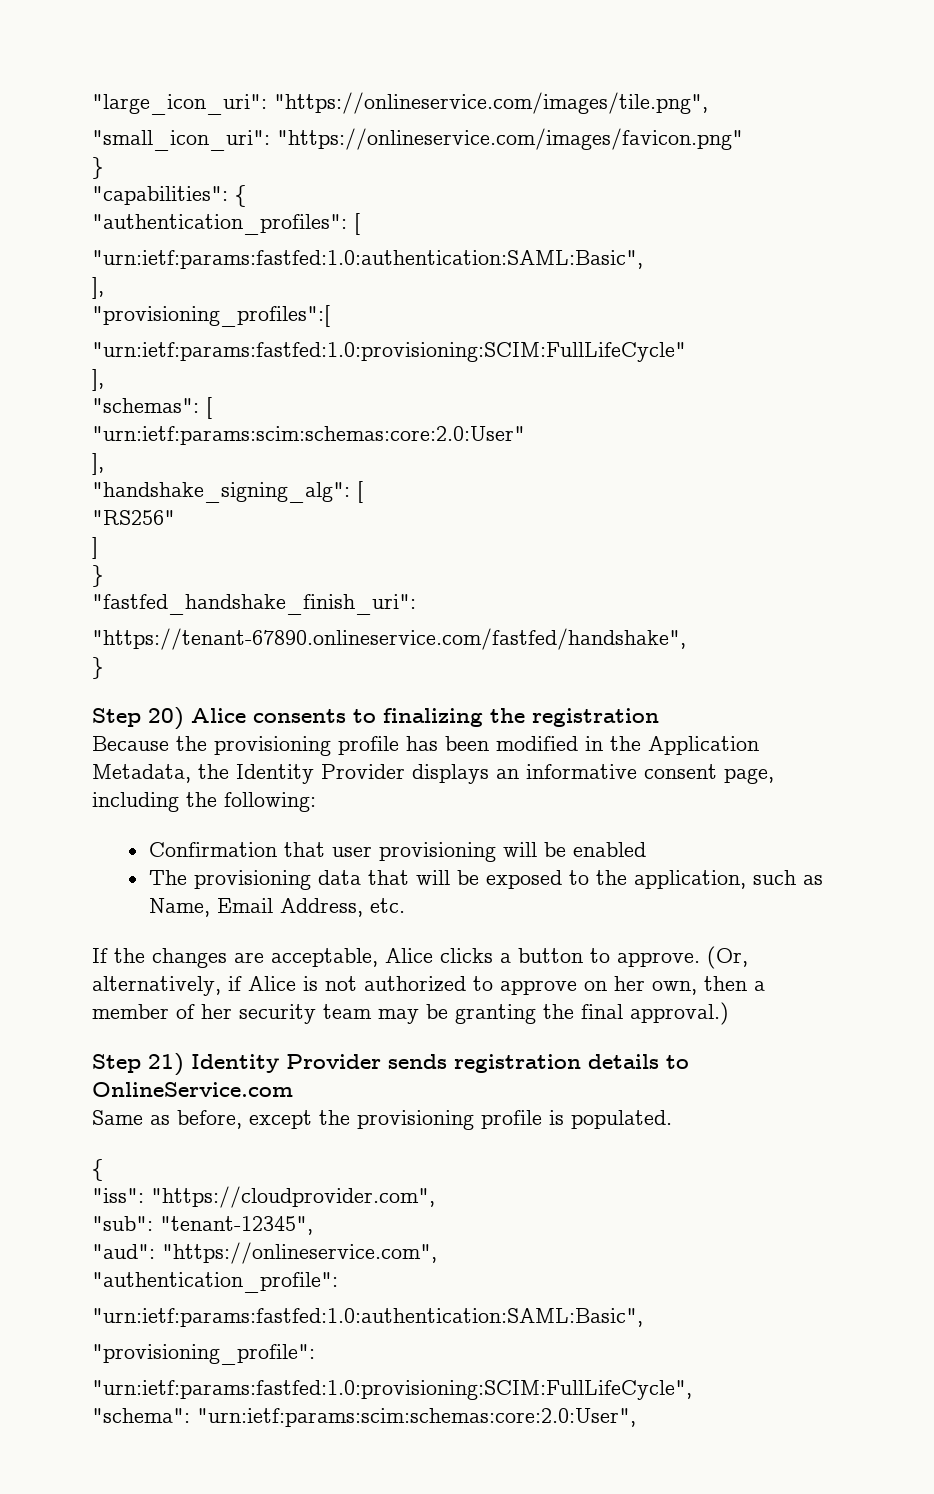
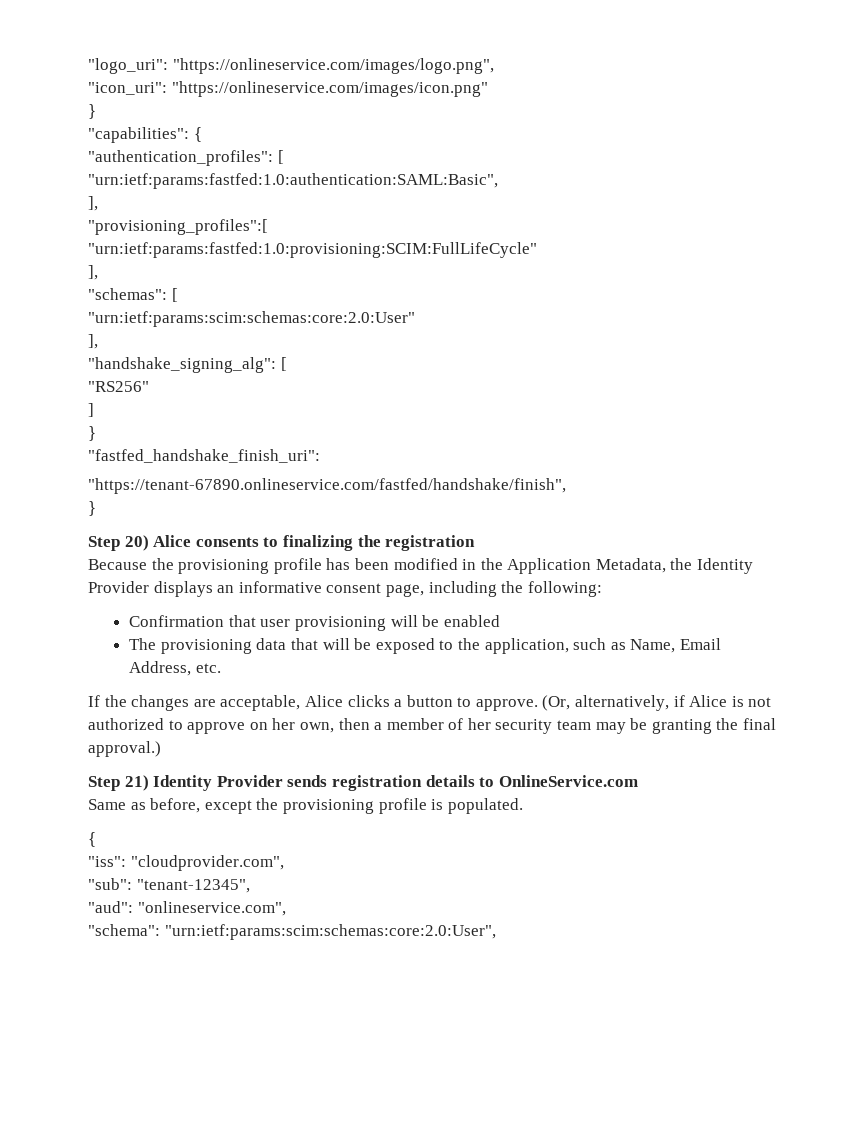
- "large_icon_uri": "https://onlineservice.com/images/tile.png",
- "small_icon_uri": "https://onlineservice.com/images/favicon.png"
+ "logo_uri": "https://onlineservice.com/images/logo.png",
+ "icon_uri": "https://onlineservice.com/images/icon.png"
- "https://tenant-67890.onlineservice.com/fastfed/handshake",
+ "https://tenant-67890.onlineservice.com/fastfed/handshake/finish",
- "iss": "https://cloudprovider.com",
+ "iss": "cloudprovider.com",
- "aud": "https://onlineservice.com",
- "authentication_profile":
- "urn:ietf:params:fastfed:1.0:authentication:SAML:Basic",
- "provisioning_profile":
- "urn:ietf:params:fastfed:1.0:provisioning:SCIM:FullLifeCycle",
+ "aud": "onlineservice.com",

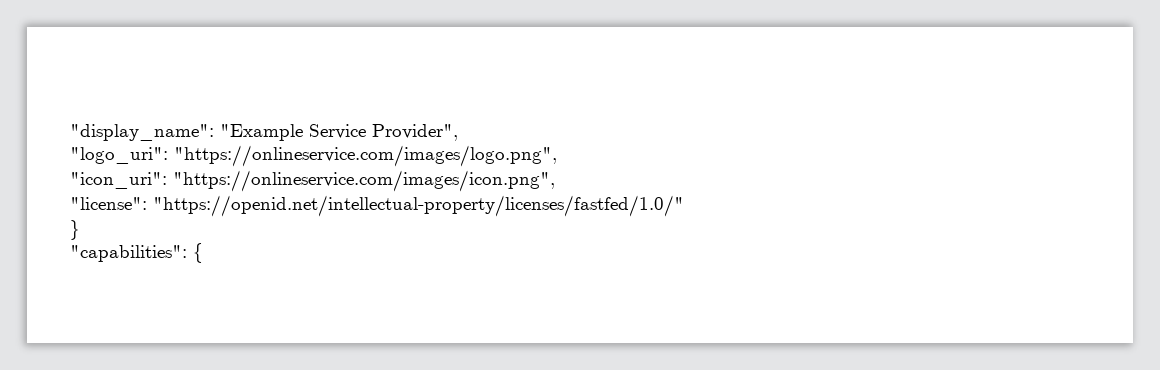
+ "display_name": "Example Service Provider",
- "icon_uri": "https://onlineservice.com/images/icon.png"
+ "icon_uri": "https://onlineservice.com/images/icon.png",
+ "license": "https://openid.net/intellectual-property/licenses/fastfed/1.0/"
- "authentication_profiles": [
- "urn:ietf:params:fastfed:1.0:authentication:SAML:Basic",
- ],
- "provisioning_profiles":[
- "urn:ietf:params:fastfed:1.0:provisioning:SCIM:FullLifeCycle"
- ],
- "schemas": [
- "urn:ietf:params:scim:schemas:core:2.0:User"
- ],
- "handshake_signing_alg": [
- "RS256"
- ]
- }
- "fastfed_handshake_finish_uri":
- "https://tenant-67890.onlineservice.com/fastfed/handshake/finish",
- }
- Step 20) Alice consents to finalizing the registration
- Because the provisioning profile has been modified in the Application Metadata, the Identity Provider displays an informative consent page, including the following:
- Confirmation that user provisioning will be enabled
- The provisioning data that will be exposed to the application, such as Name, Email Address, etc.
- If the changes are acceptable, Alice clicks a button to approve. (Or, alternatively, if Alice is not authorized to approve on her own, then a member of her security team may be granting the final approval.)
- Step 21) Identity Provider sends registration details to OnlineService.com
- Same as before, except the provisioning profile is populated.
- {
- "iss": "cloudprovider.com",
- "sub": "tenant-12345",
- "aud": "onlineservice.com",
- "schema": "urn:ietf:params:scim:schemas:core:2.0:User",

